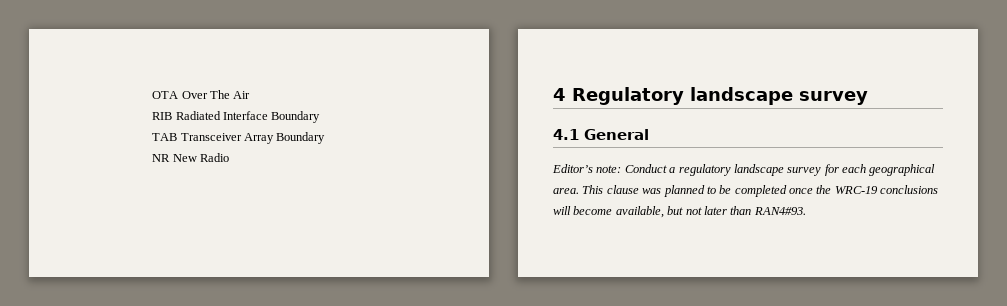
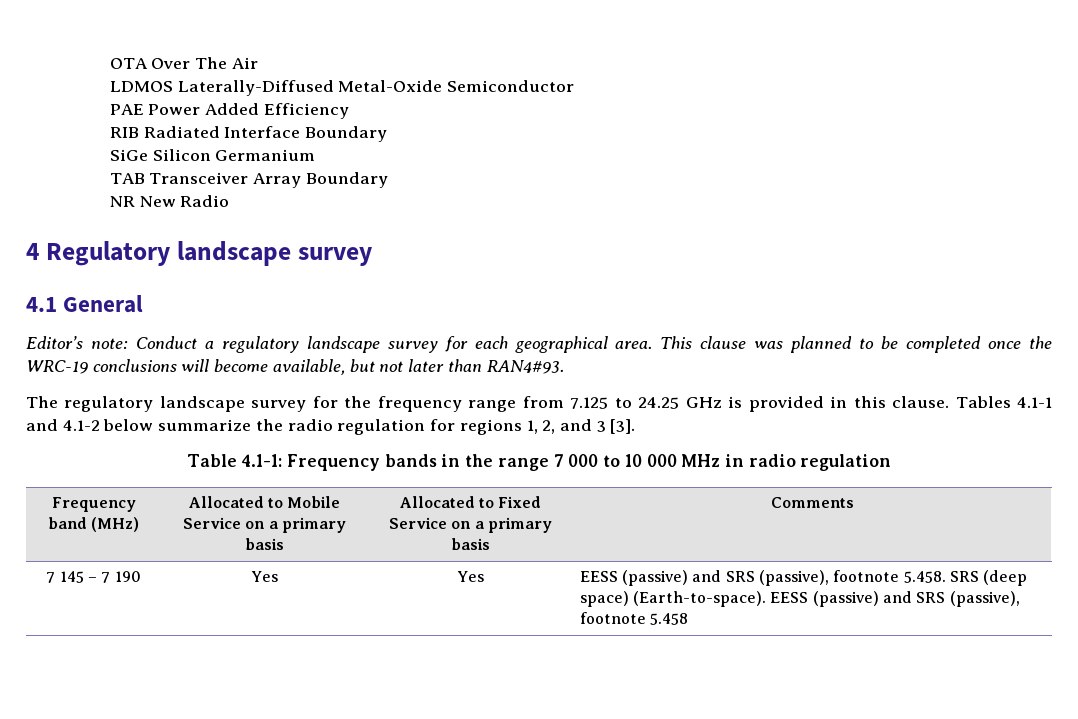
+ LDMOS Laterally-Diffused Metal-Oxide Semiconductor
+ PAE Power Added Efficiency
+ SiGe Silicon Germanium
+ The regulatory landscape survey for the frequency range from 7.125 to 24.25 GHz is provided in this clause. Tables 4.1-1 and 4.1-2 below summarize the radio regulation for regions 1, 2, and 3 [3].
+ Table 4.1-1: Frequency bands in the range 7 000 to 10 000 MHz in radio regulation
+ Frequency band (MHz) | Allocated to Mobile Service on a primary basis | Allocated to Fixed Service on a primary basis | Comments
+ 7 145 – 7 190 | Yes | Yes | EESS (passive) and SRS (passive), footnote 5.458. SRS (deep space) (Earth-to-space). EESS (passive) and SRS (passive), footnote 5.458

